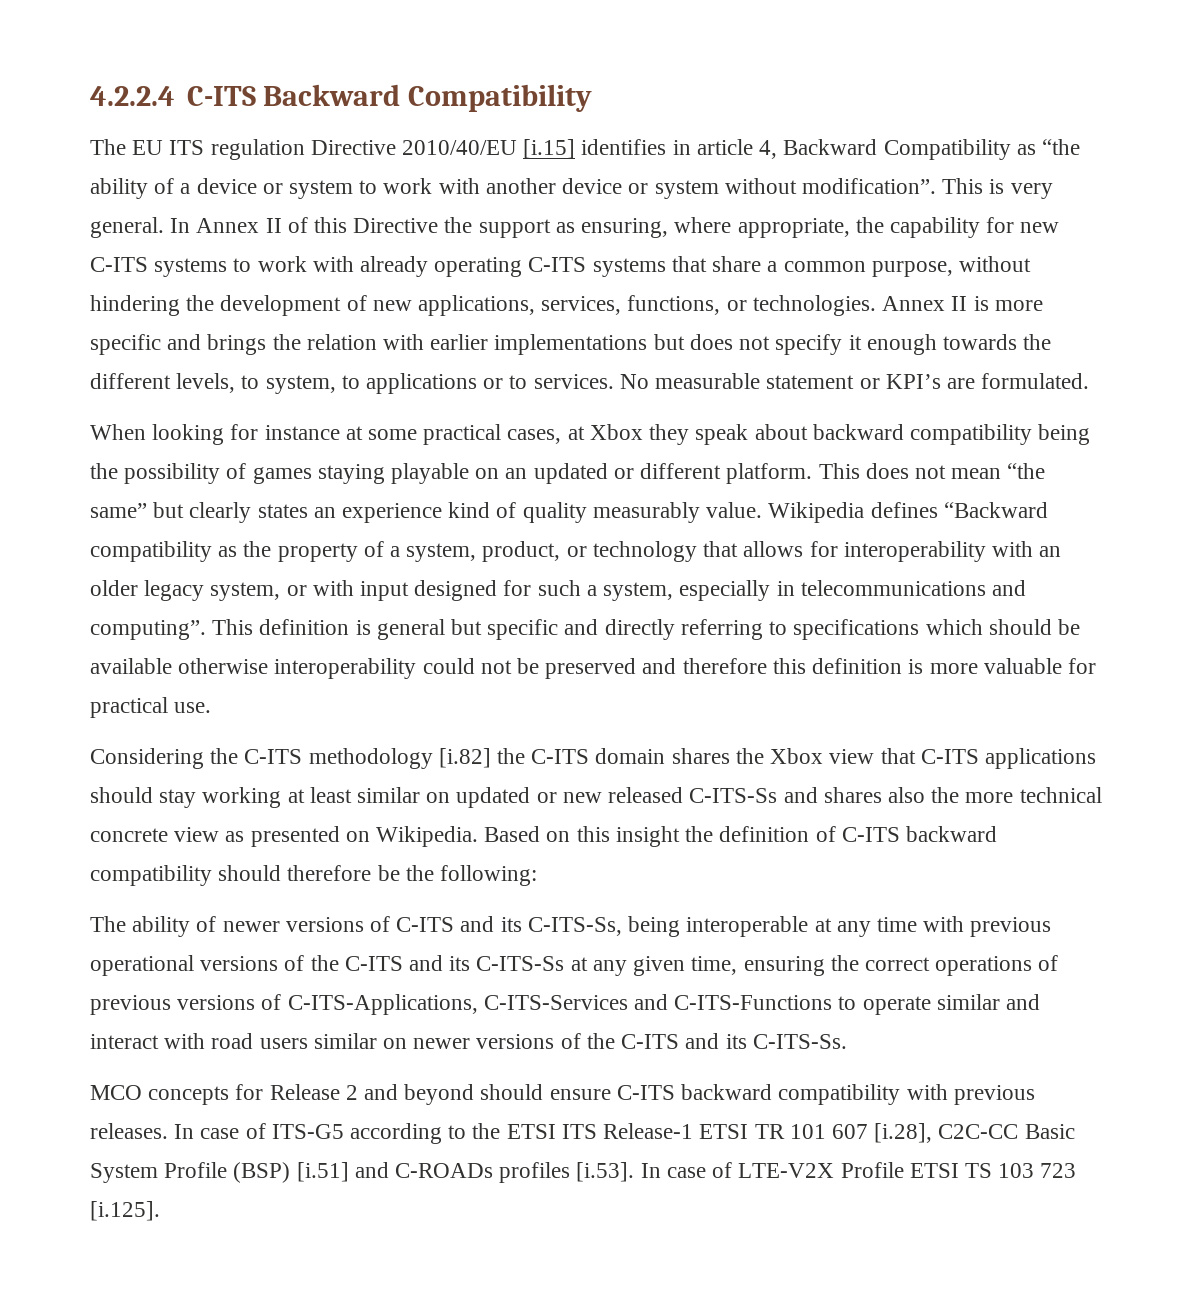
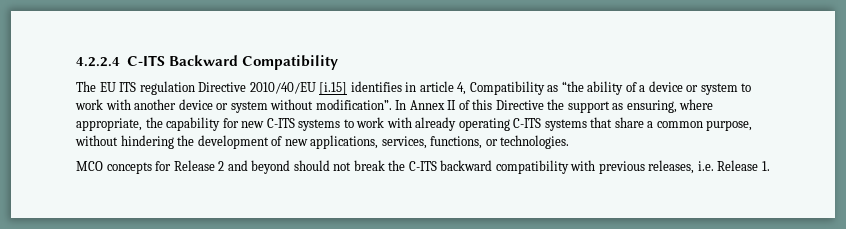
- The EU ITS regulation Directive 2010/40/EU [i.15] identifies in article 4, Backward Compatibility as “the ability of a device or system to work with another device or system without modification”.
+ The EU ITS regulation Directive 2010/40/EU [i.15] identifies in article 4, Compatibility as “the ability of a device or system to work with another device or system without modification”.
- This is very general.
- Annex II is more specific and brings the relation with earlier implementations but does not specify it enough towards the different levels, to system, to applications or to services. No measurable statement or KPI’s are formulated.
- When looking for instance at some practical cases, at Xbox they speak about backward compatibility being the possibility of games staying playable on an updated or different platform. This does not mean “the same” but clearly states an experience kind of quality measurably value. Wikipedia defines “Backward compatibility as the property of a system, product, or technology that allows for interoperability with an older legacy system, or with input designed for such a system, especially in telecommunications and computing”. This definition is general but specific and directly referring to specifications which should be available otherwise interoperability could not be preserved and therefore this definition is more valuable for practical use.
- Considering the C-ITS methodology [i.82] the C-ITS domain shares the Xbox view that C-ITS applications should stay working at least similar on updated or new released C-ITS-Ss and shares also the more technical concrete view as presented on Wikipedia. Based on this insight the definition of C-ITS backward compatibility should therefore be the following:
- The ability of newer versions of C-ITS and its C-ITS-Ss, being interoperable at any time with previous operational versions of the C-ITS and its C-ITS-Ss at any given time, ensuring the correct operations of previous versions of C-ITS-Applications, C-ITS-Services and C-ITS-Functions to operate similar and interact with road users similar on newer versions of the C-ITS and its C-ITS-Ss.
- MCO concepts for Release 2 and beyond should ensure C-ITS backward compatibility with previous releases. In case of ITS-G5 according to the ETSI ITS Release-1 ETSI TR 101 607 [i.28], C2C-CC Basic System Profile (BSP) [i.51] and C-ROADs profiles [i.53]. In case of LTE-V2X Profile ETSI TS 103 723 [i.125].
+ MCO concepts for Release 2 and beyond should not break the C-ITS backward compatibility with previous releases, i.e. Release 1.

